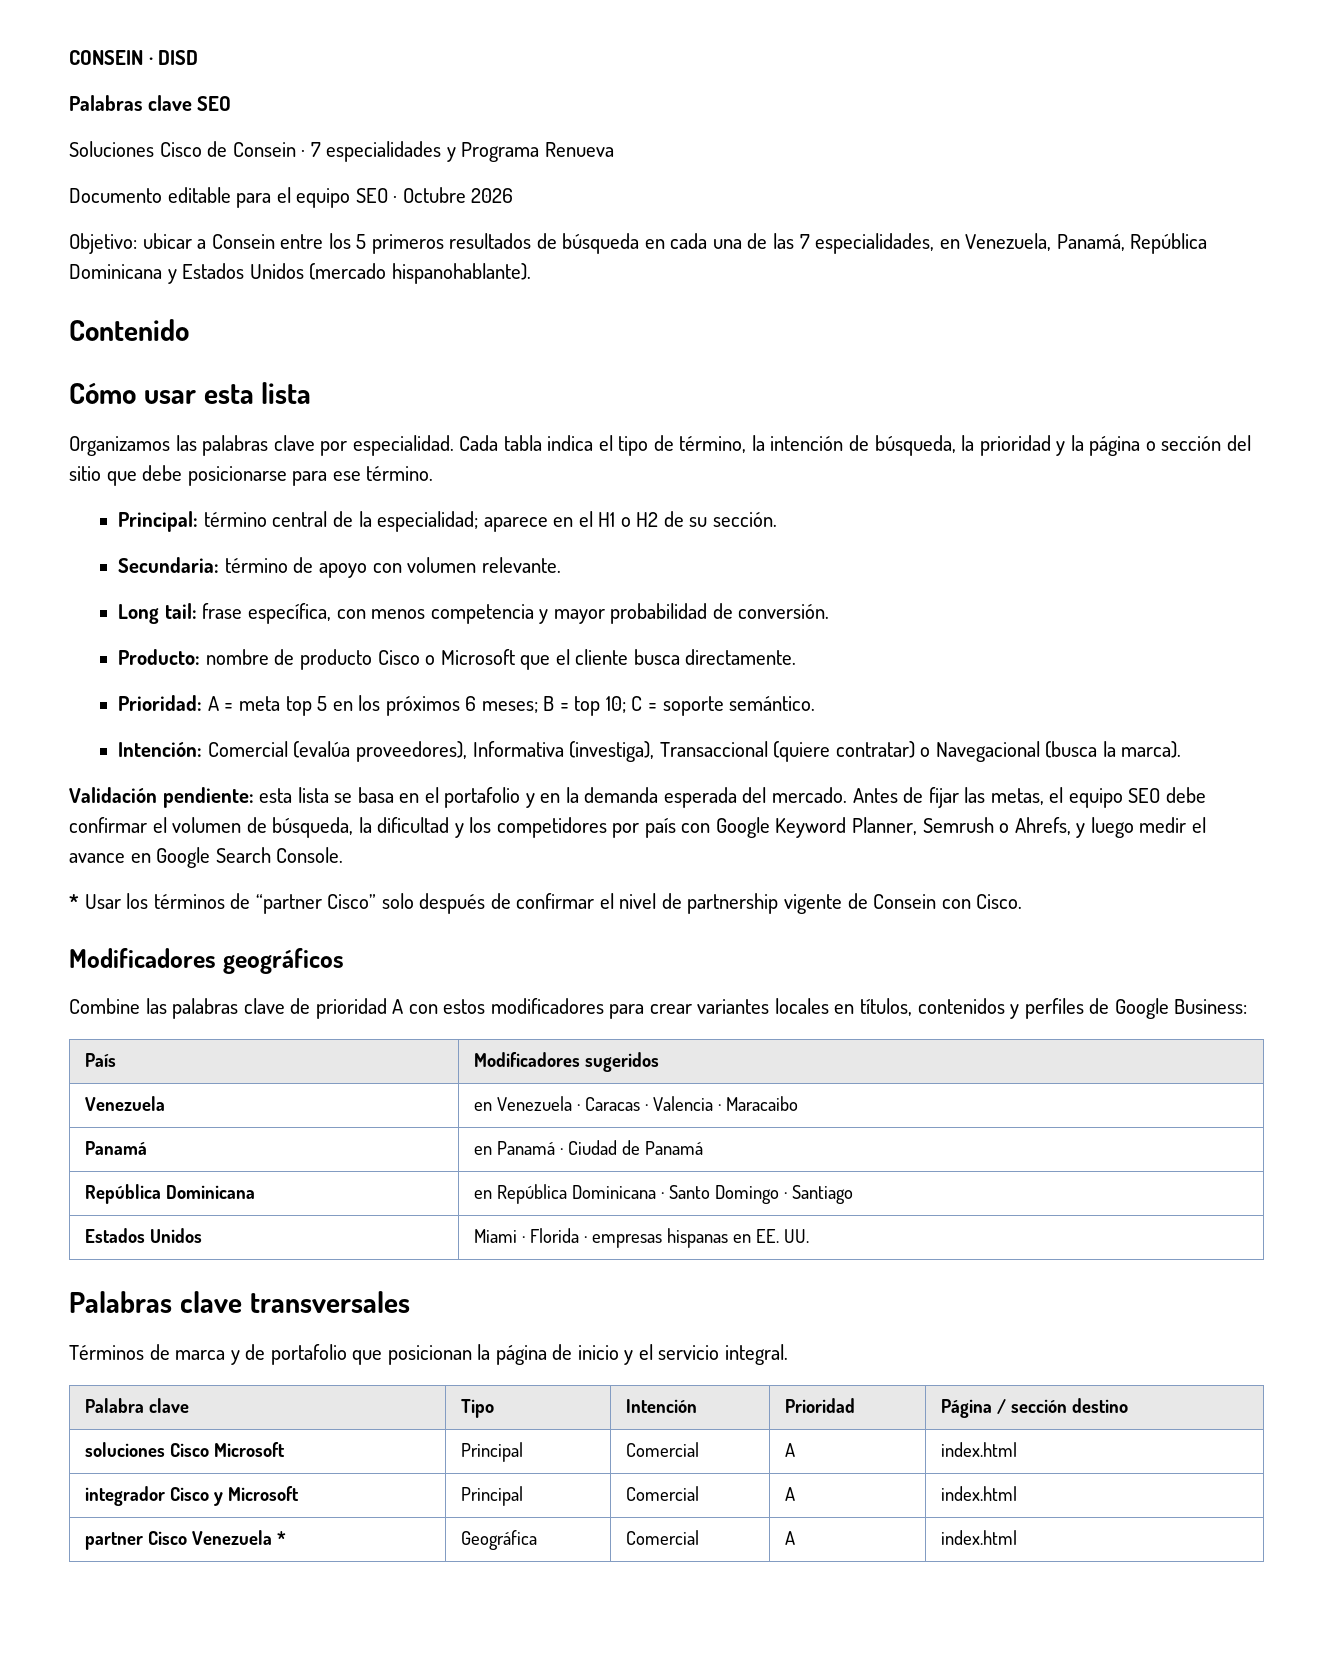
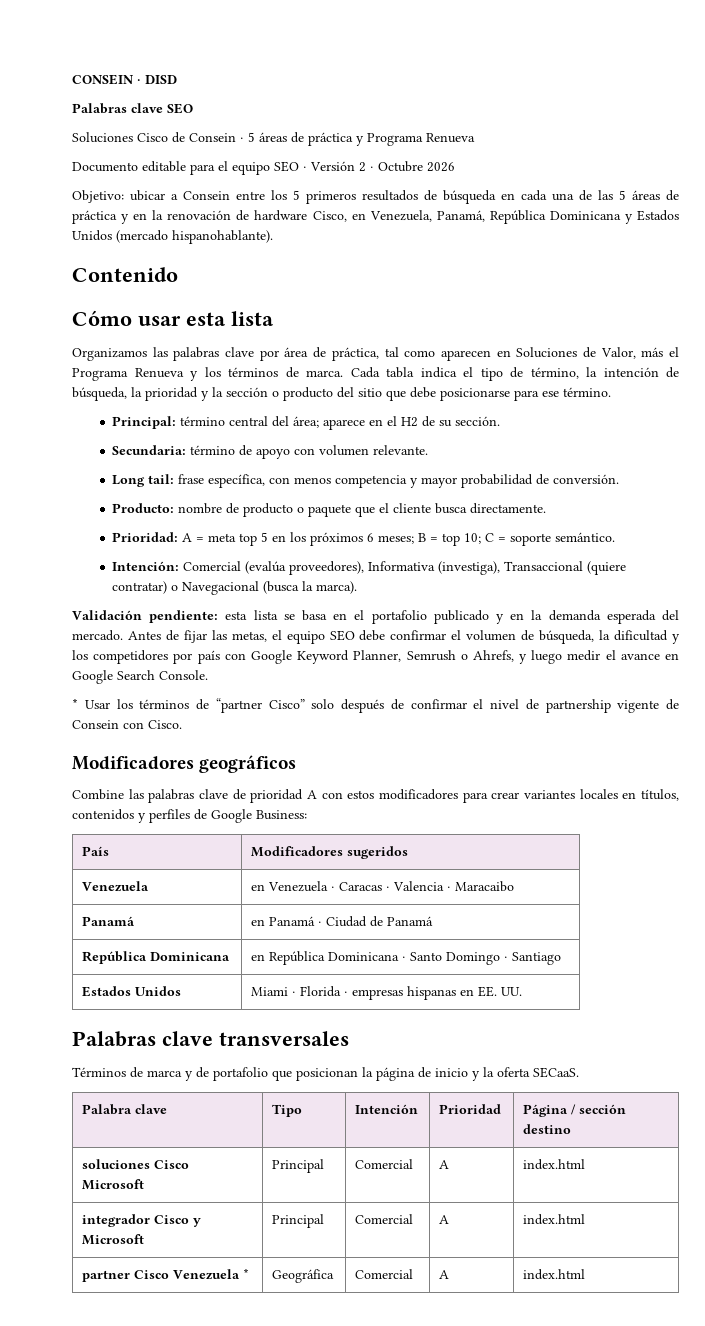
- Soluciones Cisco de Consein · 7 especialidades y Programa Renueva
+ Soluciones Cisco de Consein · 5 áreas de práctica y Programa Renueva
- Documento editable para el equipo SEO · Octubre 2026
+ Documento editable para el equipo SEO · Versión 2 · Octubre 2026
- Objetivo: ubicar a Consein entre los 5 primeros resultados de búsqueda en cada una de las 7 especialidades, en Venezuela, Panamá, República Dominicana y Estados Unidos (mercado hispanohablante).
+ Objetivo: ubicar a Consein entre los 5 primeros resultados de búsqueda en cada una de las 5 áreas de práctica y en la renovación de hardware Cisco, en Venezuela, Panamá, República Dominicana y Estados Unidos (mercado hispanohablante).
- Organizamos las palabras clave por especialidad.
+ Organizamos las palabras clave por área de práctica, tal como aparecen en Soluciones de Valor, más el Programa Renueva y los términos de marca.
- Cada tabla indica el tipo de término, la intención de búsqueda, la prioridad y la página o sección del sitio que debe posicionarse para ese término.
+ Cada tabla indica el tipo de término, la intención de búsqueda, la prioridad y la sección o producto del sitio que debe posicionarse para ese término.
- Principal: término central de la especialidad; aparece en el H1 o H2 de su sección.
+ Principal: término central del área; aparece en el H2 de su sección.
- Producto: nombre de producto Cisco o Microsoft que el cliente busca directamente.
+ Producto: nombre de producto o paquete que el cliente busca directamente.
- Validación pendiente: esta lista se basa en el portafolio y en la demanda esperada del mercado.
+ Validación pendiente: esta lista se basa en el portafolio publicado y en la demanda esperada del mercado.
- Términos de marca y de portafolio que posicionan la página de inicio y el servicio integral.
+ Términos de marca y de portafolio que posicionan la página de inicio y la oferta SECaaS.

